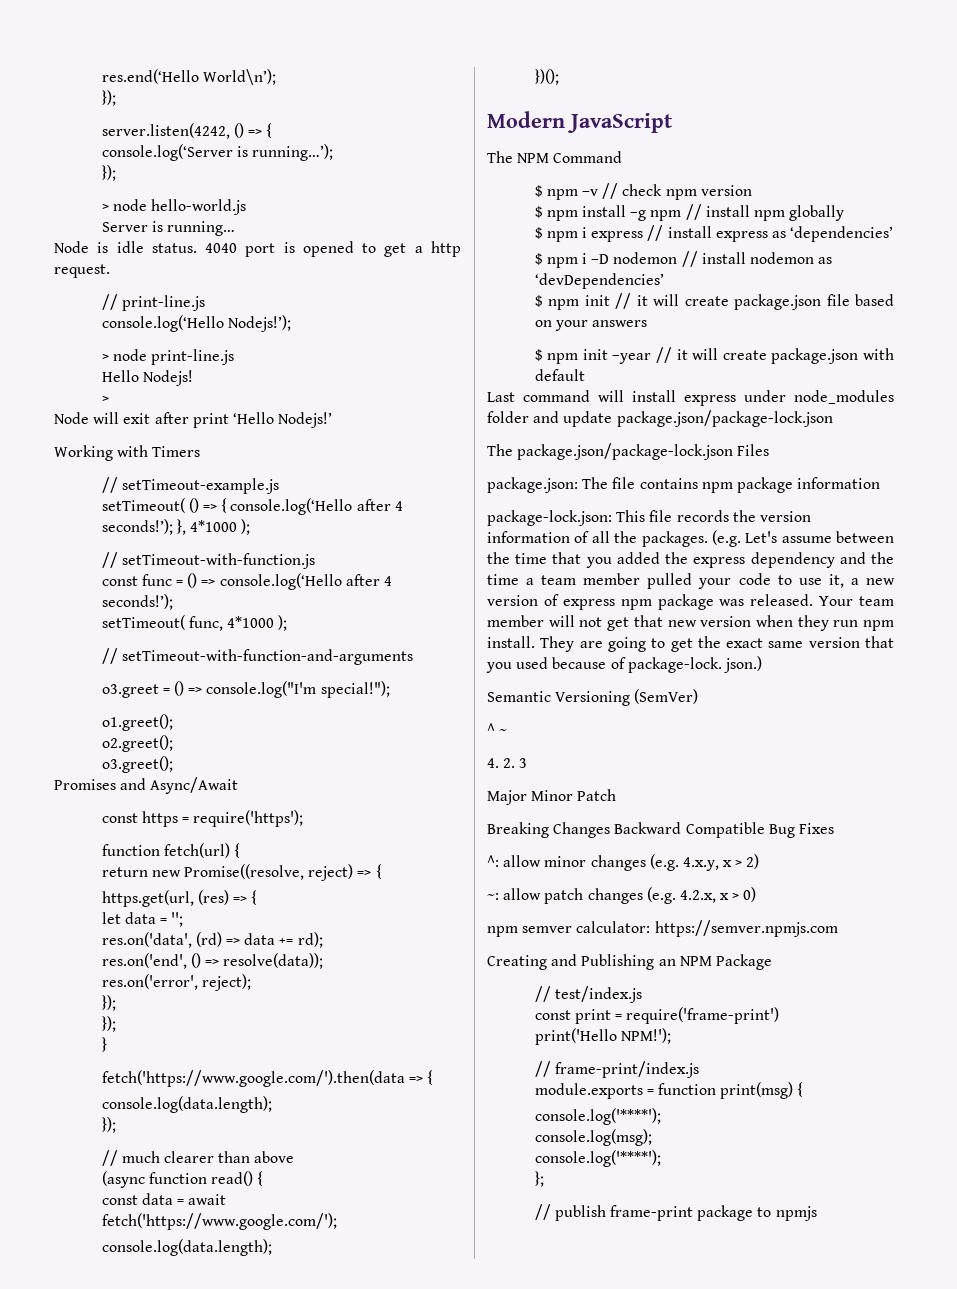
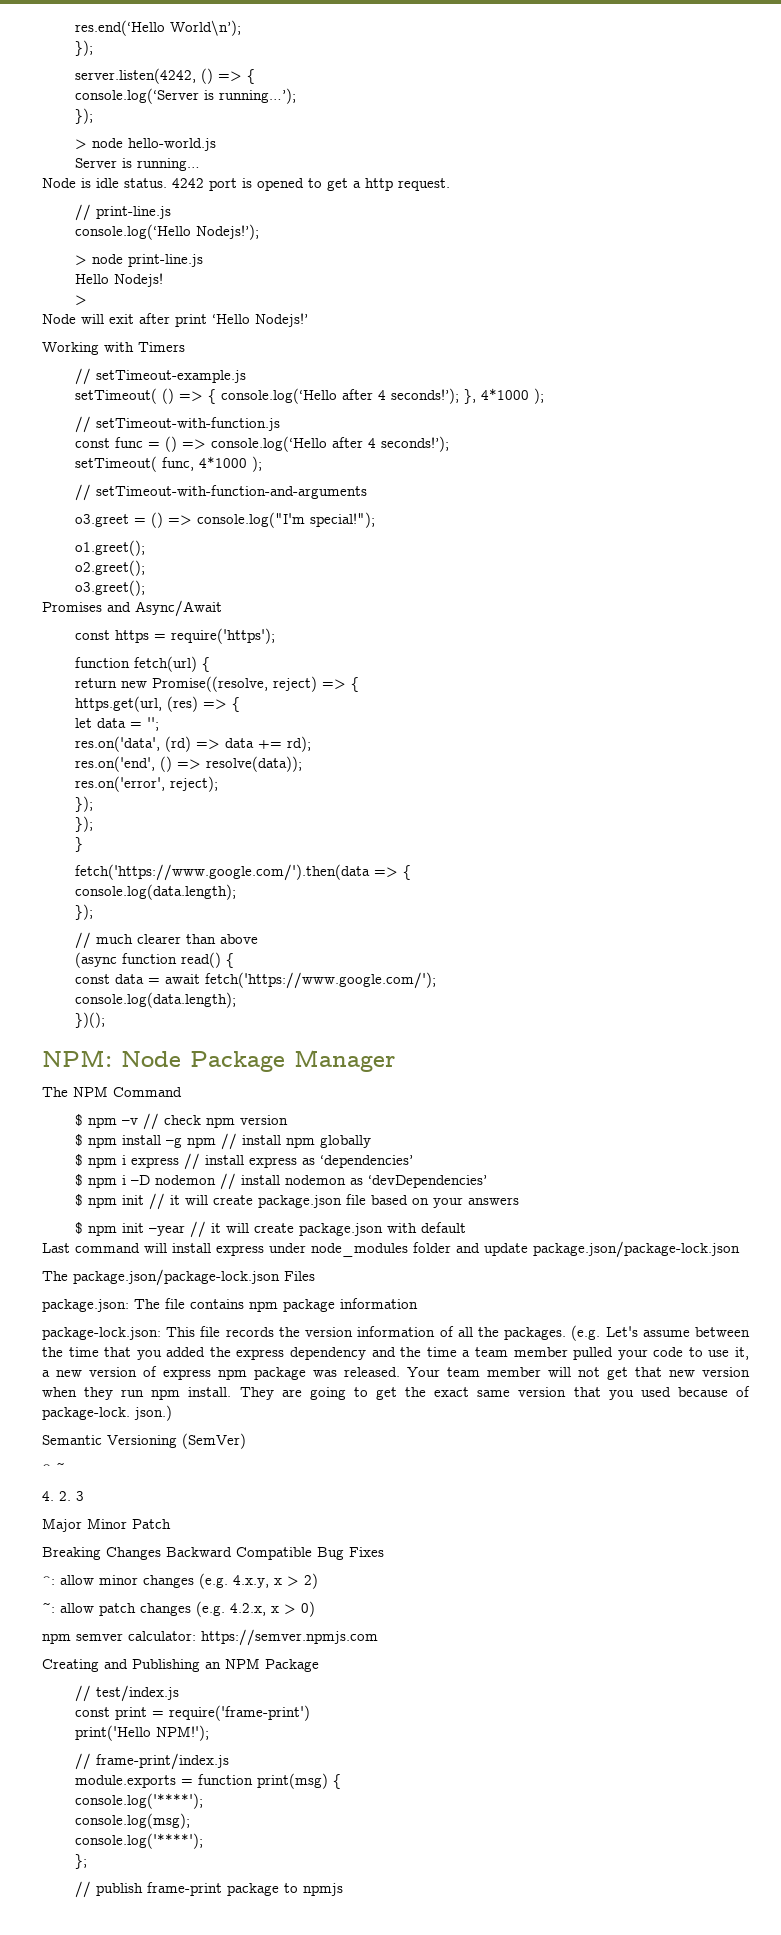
- 4040 port is opened to get a http request.
+ 4242 port is opened to get a http request.
- Modern JavaScript
+ NPM: Node Package Manager

